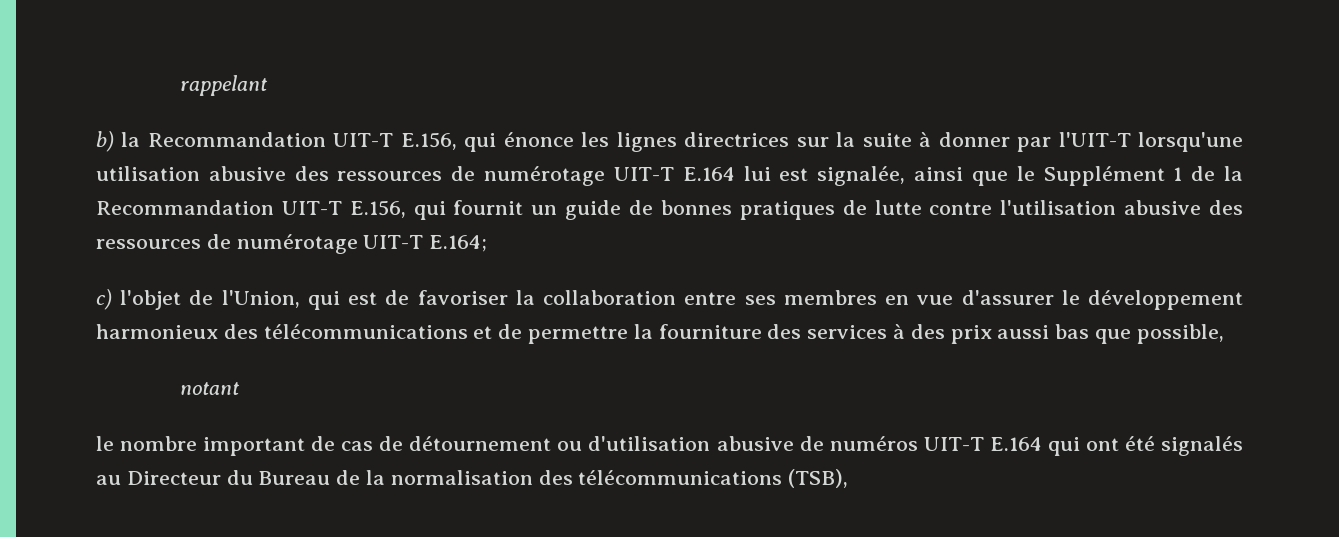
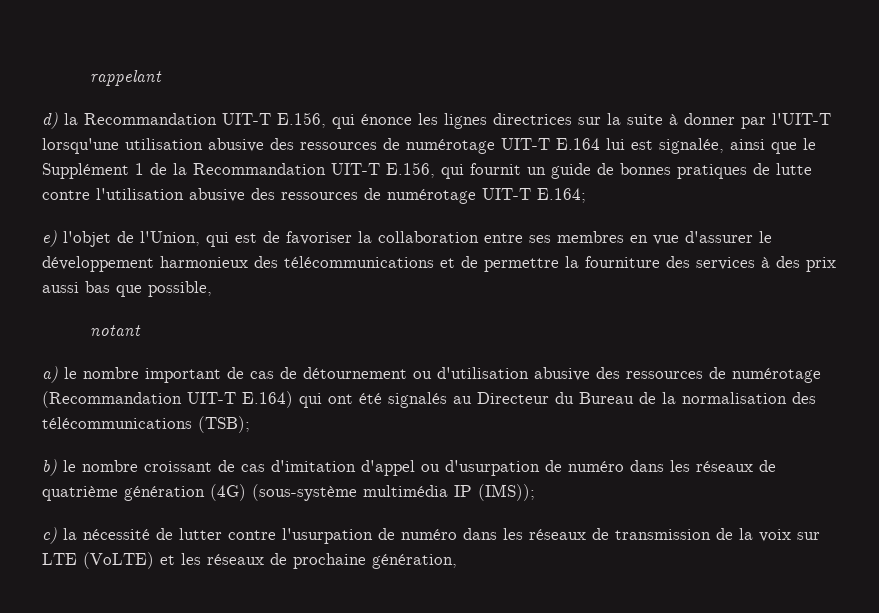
- b) la Recommandation UIT-T E.156, qui énonce les lignes directrices sur la suite à donner par l'UIT-T lorsqu'une utilisation abusive des ressources de numérotage UIT-T E.164 lui est signalée, ainsi que le Supplément 1 de la Recommandation UIT-T E.156, qui fournit un guide de bonnes pratiques de lutte contre l'utilisation abusive des ressources de numérotage UIT-T E.164;
+ d) la Recommandation UIT-T E.156, qui énonce les lignes directrices sur la suite à donner par l'UIT-T lorsqu'une utilisation abusive des ressources de numérotage UIT-T E.164 lui est signalée, ainsi que le Supplément 1 de la Recommandation UIT-T E.156, qui fournit un guide de bonnes pratiques de lutte contre l'utilisation abusive des ressources de numérotage UIT-T E.164;
- c) l'objet de l'Union, qui est de favoriser la collaboration entre ses membres en vue d'assurer le développement harmonieux des télécommunications et de permettre la fourniture des services à des prix aussi bas que possible,
+ e) l'objet de l'Union, qui est de favoriser la collaboration entre ses membres en vue d'assurer le développement harmonieux des télécommunications et de permettre la fourniture des services à des prix aussi bas que possible,
- le nombre important de cas de détournement ou d'utilisation abusive de numéros UIT-T E.164 qui ont été signalés au Directeur du Bureau de la normalisation des télécommunications (TSB),
+ a) le nombre important de cas de détournement ou d'utilisation abusive des ressources de numérotage (Recommandation UIT-T E.164) qui ont été signalés au Directeur du Bureau de la normalisation des télécommunications (TSB);
+ b) le nombre croissant de cas d'imitation d'appel ou d'usurpation de numéro dans les réseaux de quatrième génération (4G) (sous-système multimédia IP (IMS));
+ c) la nécessité de lutter contre l'usurpation de numéro dans les réseaux de transmission de la voix sur LTE (VoLTE) et les réseaux de prochaine génération,

